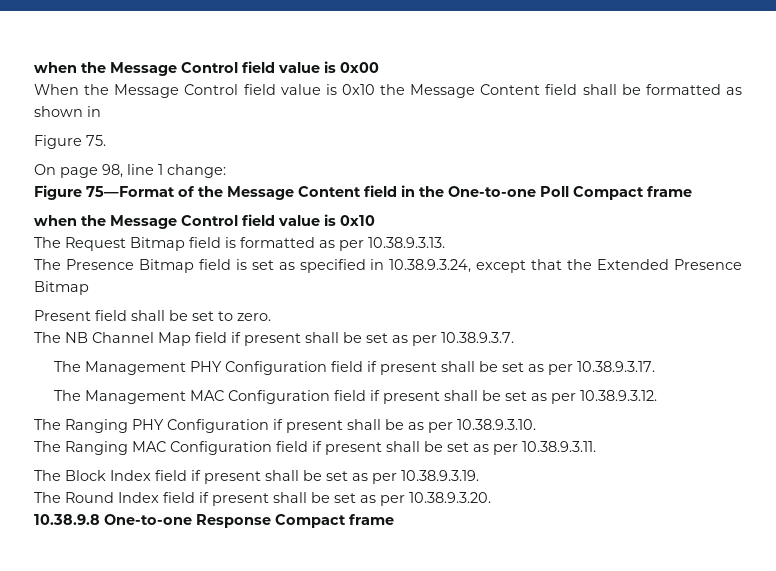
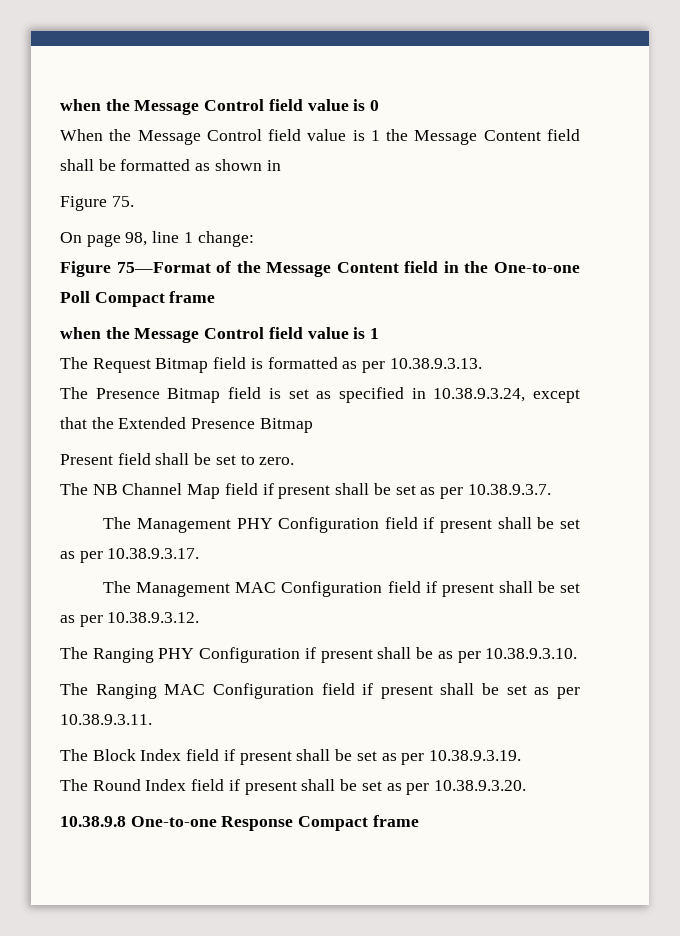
- when the Message Control field value is 0x00
+ when the Message Control field value is 0
- When the Message Control field value is 0x10 the Message Content field shall be formatted as shown in
+ When the Message Control field value is 1 the Message Content field shall be formatted as shown in
- when the Message Control field value is 0x10
+ when the Message Control field value is 1

